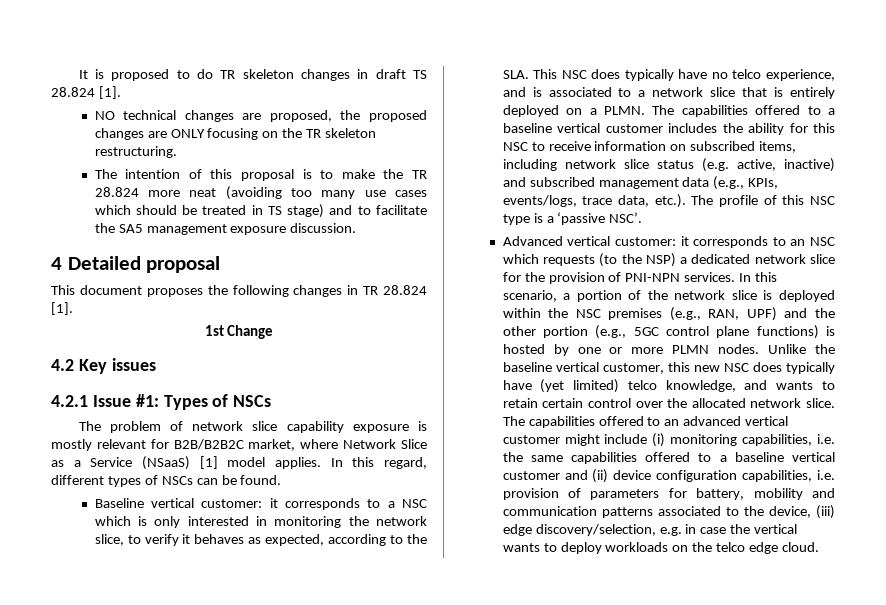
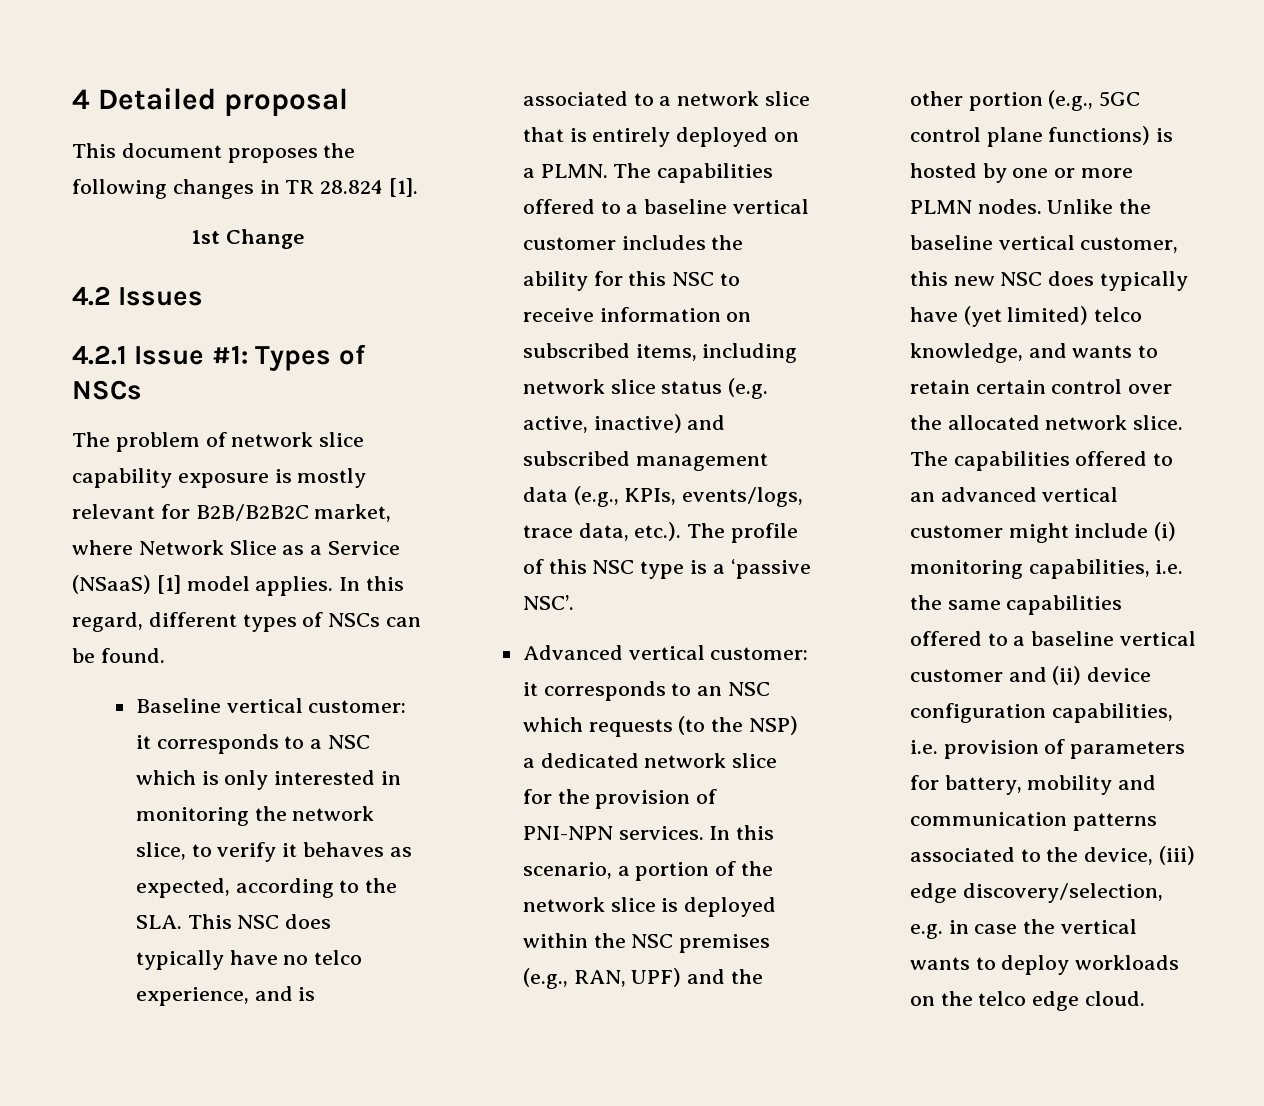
- It is proposed to do TR skeleton changes in draft TS 28.824 [1].
- NO technical changes are proposed, the proposed changes are ONLY focusing on the TR skeleton restructuring.
- The intention of this proposal is to make the TR 28.824 more neat (avoiding too many use cases which should be treated in TS stage) and to facilitate the SA5 management exposure discussion.
- 4.2 Key issues
+ 4.2 Issues

